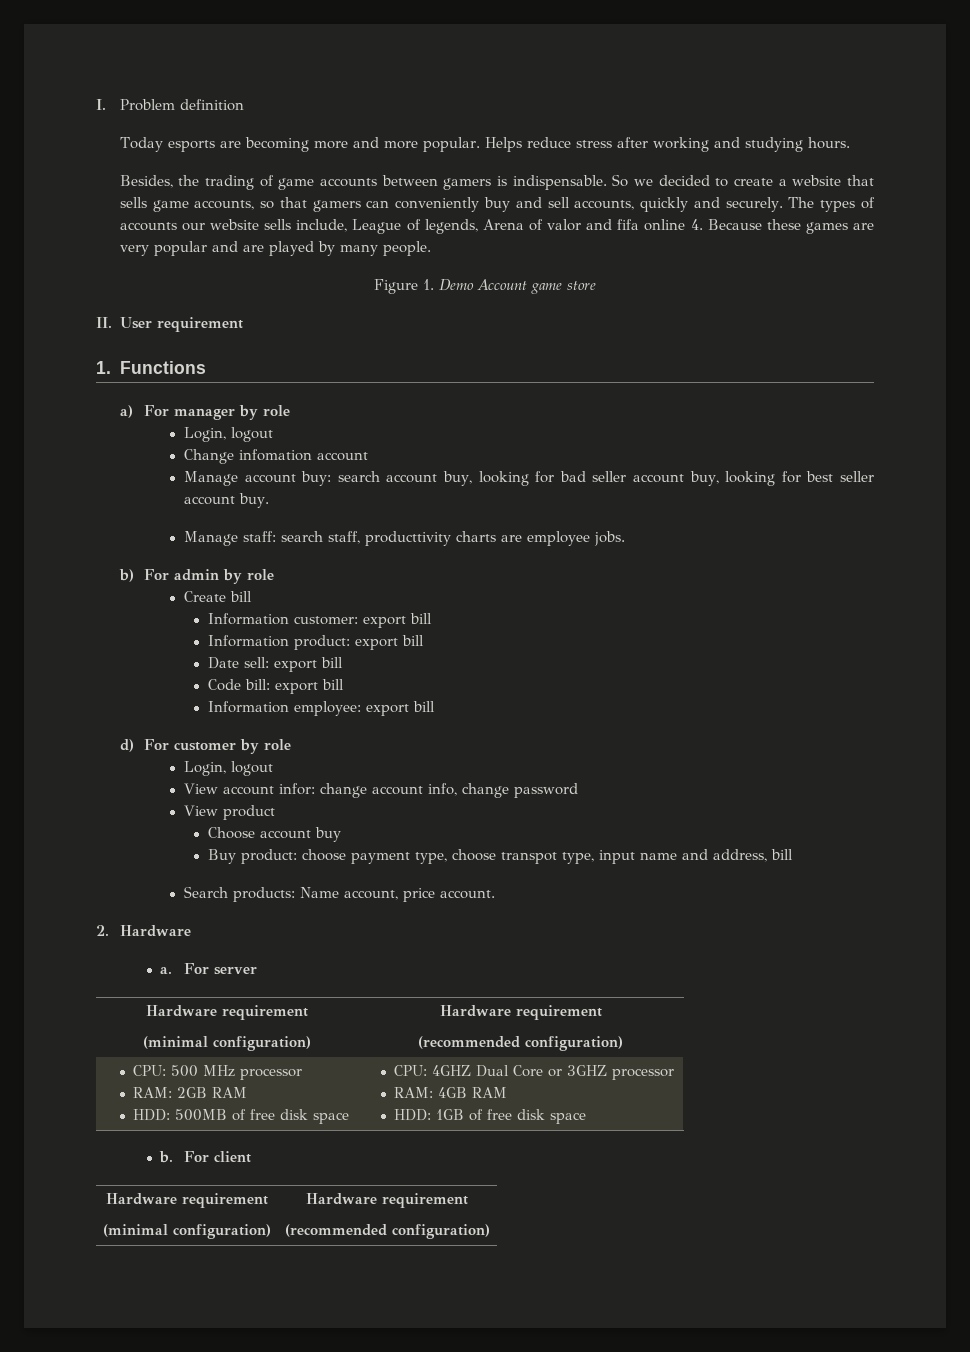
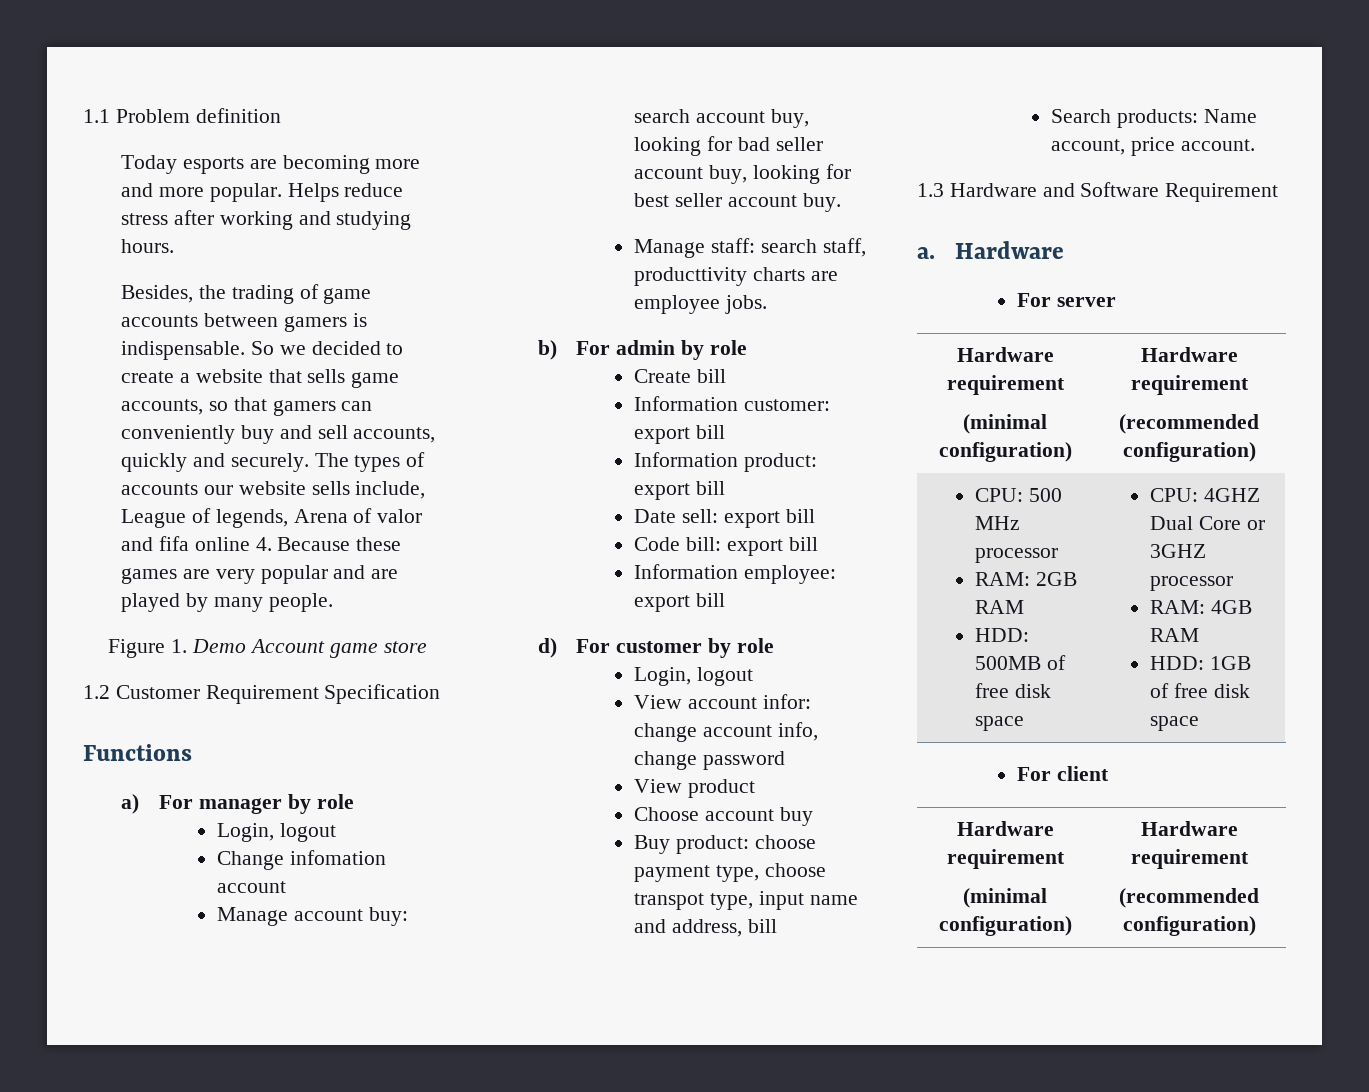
- I. Problem definition
+ 1.1 Problem definition
- II. User requirement
- 1. Functions
+ 1.2 Customer Requirement Specification
+ Functions
- 2. Hardware
+ 1.3 Hardware and Software Requirement
+ a. Hardware
- a.
- b.

